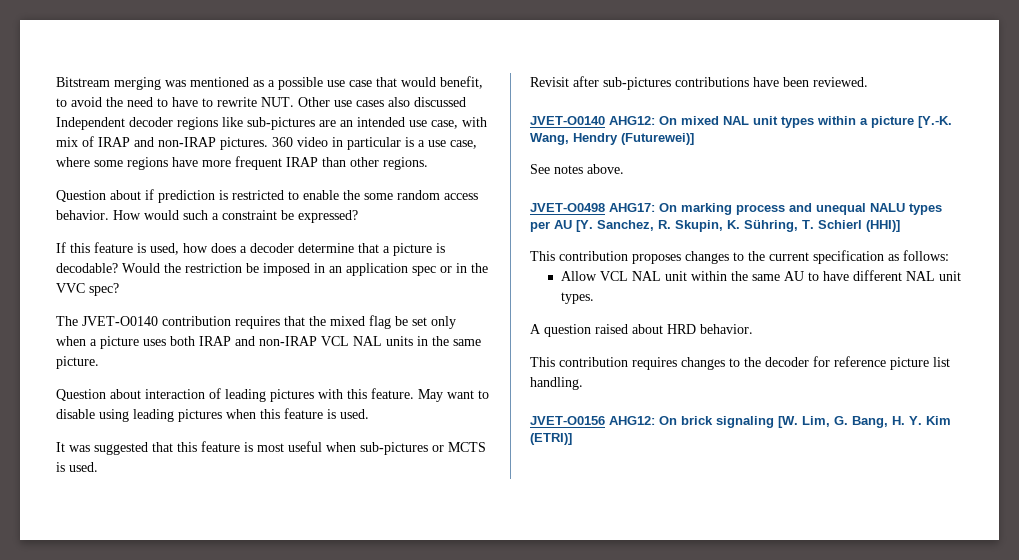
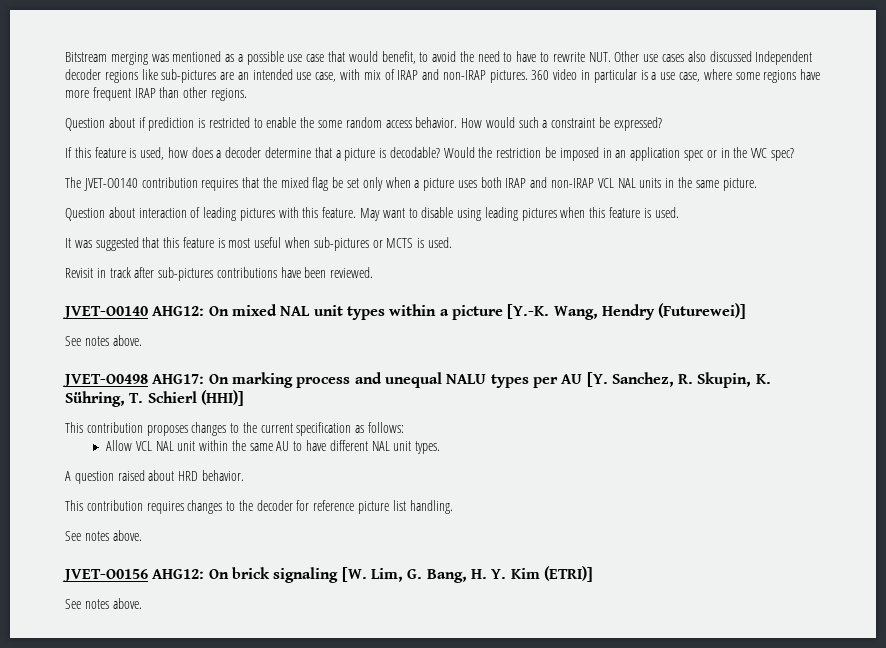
- Revisit after sub-pictures contributions have been reviewed.
+ Revisit in track after sub-pictures contributions have been reviewed.
  This contribution requires changes to the decoder for reference picture list handling.
+ See notes above.
  JVET-O0156 AHG12: On brick signaling [W. Lim, G. Bang, H. Y. Kim (ETRI)]
+ See notes above.

